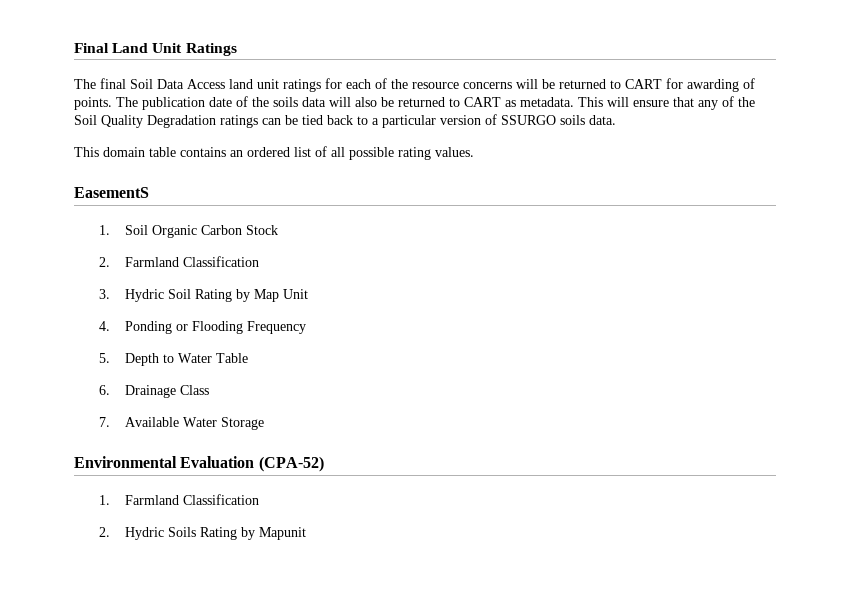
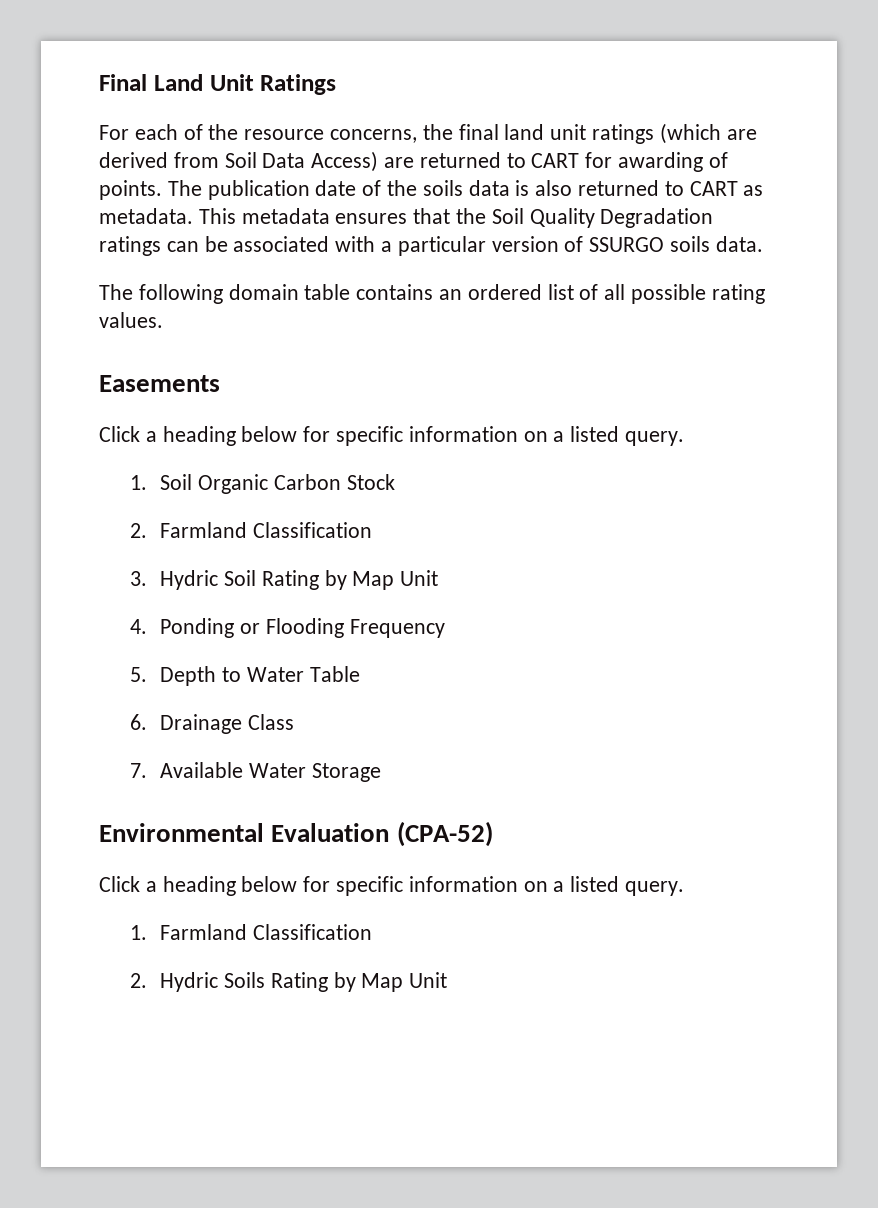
- The final Soil Data Access land unit ratings for each of the resource concerns will be returned to CART for awarding of points.
+ For each of the resource concerns, the final land unit ratings (which are derived from Soil Data Access) are returned to CART for awarding of points.
- The publication date of the soils data will also be returned to CART as metadata.
+ The publication date of the soils data is also returned to CART as metadata.
- This will ensure that any of the Soil Quality Degradation ratings can be tied back to a particular version of SSURGO soils data.
+ This metadata ensures that the Soil Quality Degradation ratings can be associated with a particular version of SSURGO soils data.
- This domain table contains an ordered list of all possible rating values.
+ The following domain table contains an ordered list of all possible rating values.
- EasementS
+ Easements
+ Click a heading below for specific information on a listed query.
  Environmental Evaluation (CPA-52)
+ Click a heading below for specific information on a listed query.
- 2. Hydric Soils Rating by Mapunit
+ 2. Hydric Soils Rating by Map Unit

